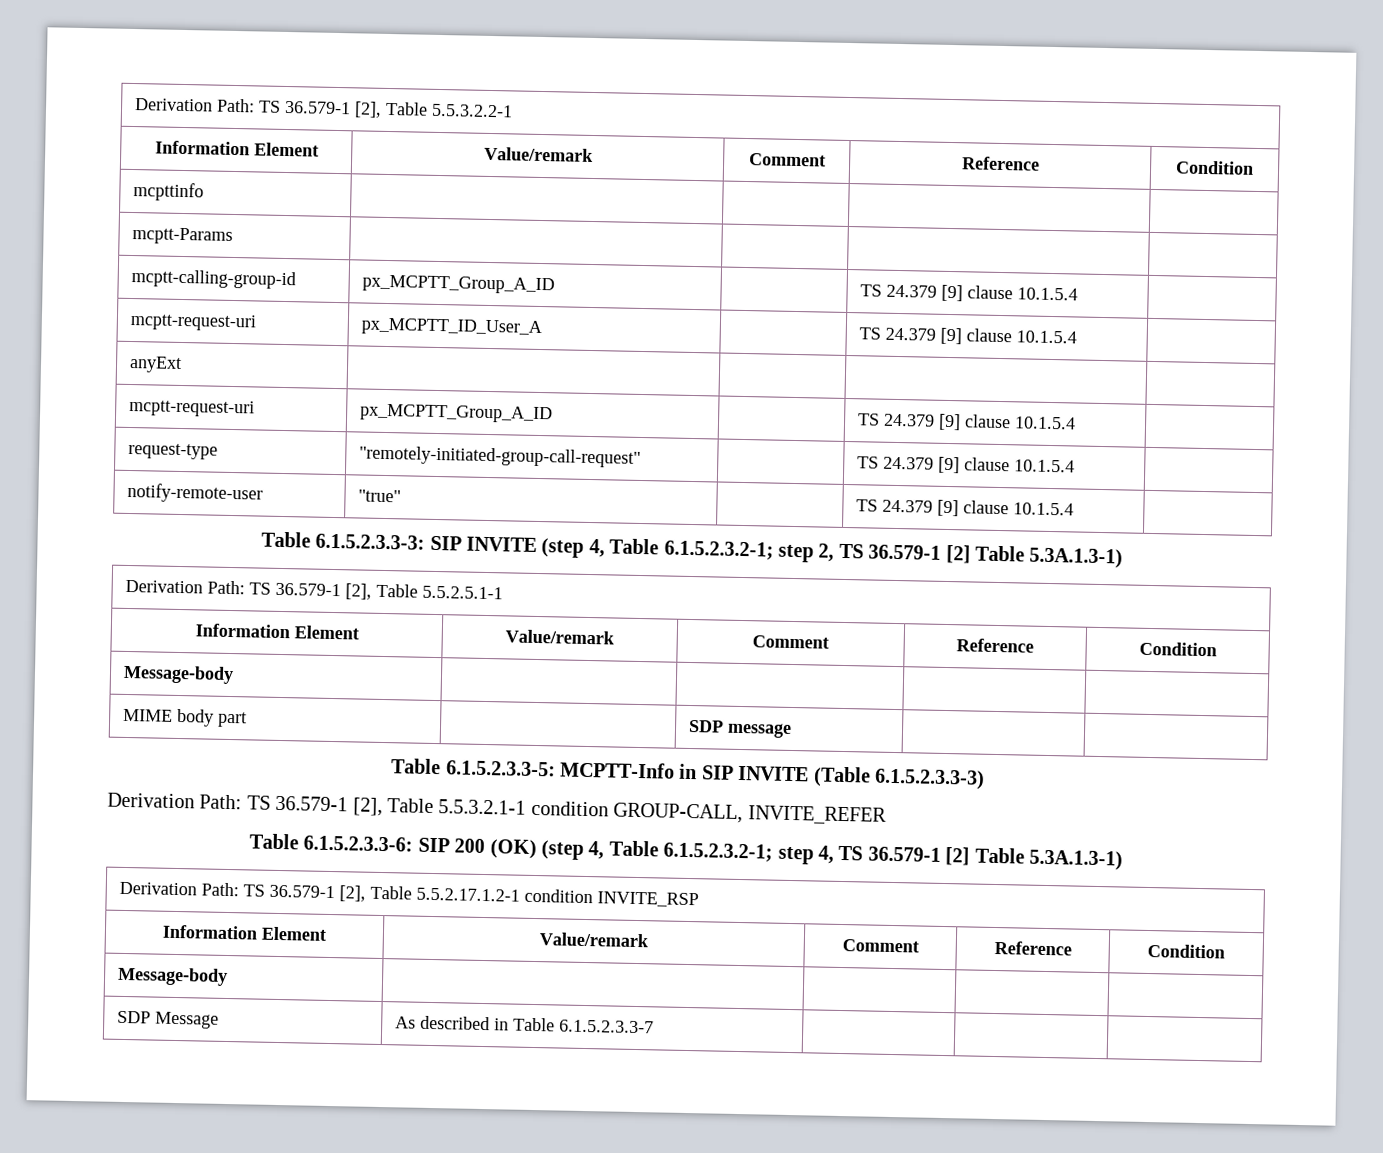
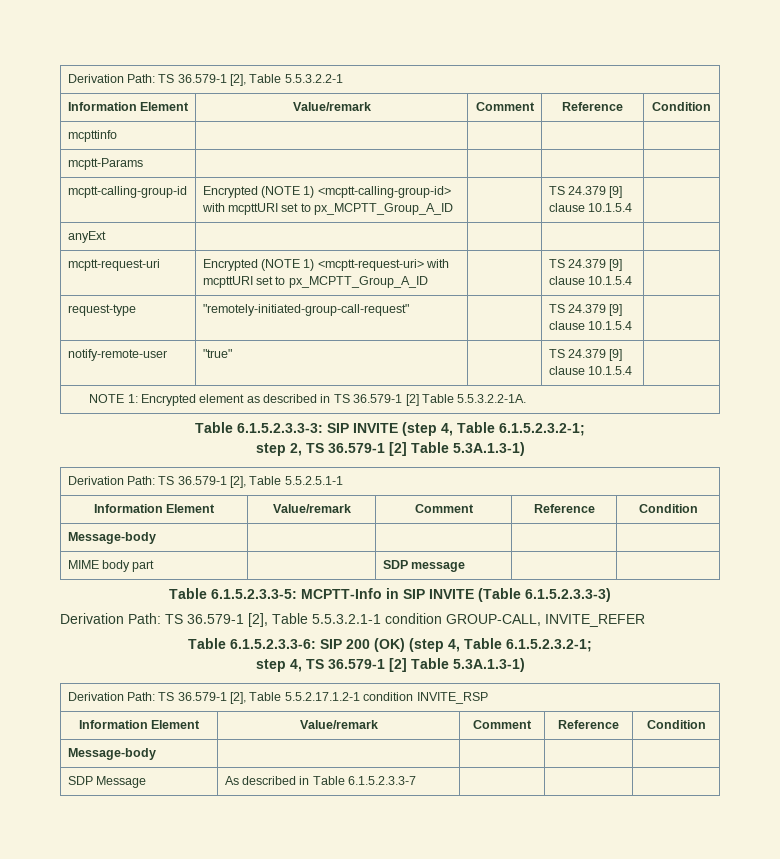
- mcptt-calling-group-id | px_MCPTT_Group_A_ID | | TS 24.379 [9] clause 10.1.5.4 |
- mcptt-request-uri | px_MCPTT_ID_User_A | | TS 24.379 [9] clause 10.1.5.4 |
+ mcptt-calling-group-id | Encrypted (NOTE 1) <mcptt-calling-group-id> with mcpttURI set to px_MCPTT_Group_A_ID | | TS 24.379 [9] clause 10.1.5.4 |
  anyExt | | | |
- mcptt-request-uri | px_MCPTT_Group_A_ID | | TS 24.379 [9] clause 10.1.5.4 |
+ mcptt-request-uri | Encrypted (NOTE 1) <mcptt-request-uri> with mcpttURI set to px_MCPTT_Group_A_ID | | TS 24.379 [9] clause 10.1.5.4 |
+ NOTE 1: Encrypted element as described in TS 36.579-1 [2] Table 5.5.3.2.2-1A.
- Table 6.1.5.2.3.3-3: SIP INVITE (step 4, Table 6.1.5.2.3.2-1; step 2, TS 36.579-1 [2] Table 5.3A.1.3-1)
+ Table 6.1.5.2.3.3-3: SIP INVITE (step 4, Table 6.1.5.2.3.2-1;
+ step 2, TS 36.579-1 [2] Table 5.3A.1.3-1)
- Table 6.1.5.2.3.3-6: SIP 200 (OK) (step 4, Table 6.1.5.2.3.2-1; step 4, TS 36.579-1 [2] Table 5.3A.1.3-1)
+ Table 6.1.5.2.3.3-6: SIP 200 (OK) (step 4, Table 6.1.5.2.3.2-1;
+ step 4, TS 36.579-1 [2] Table 5.3A.1.3-1)

